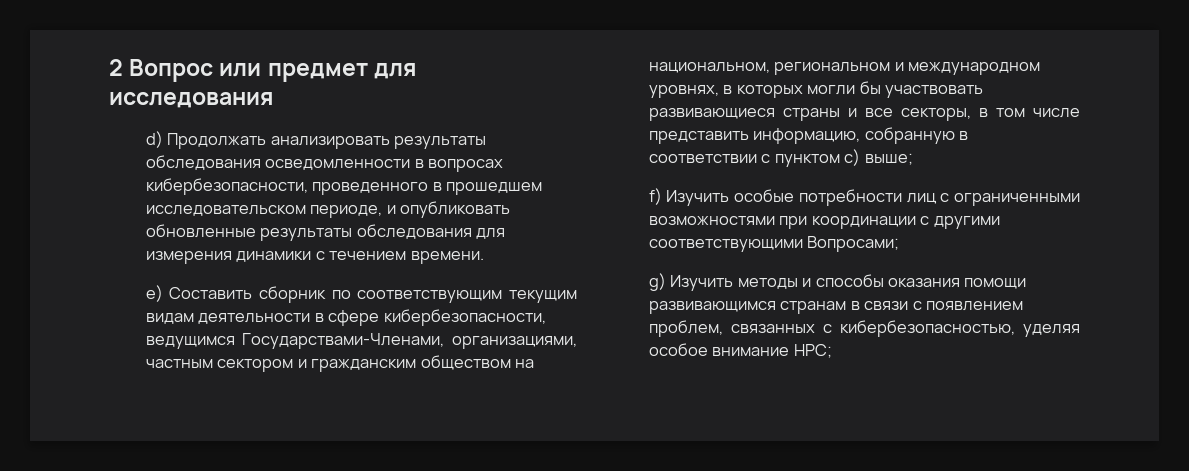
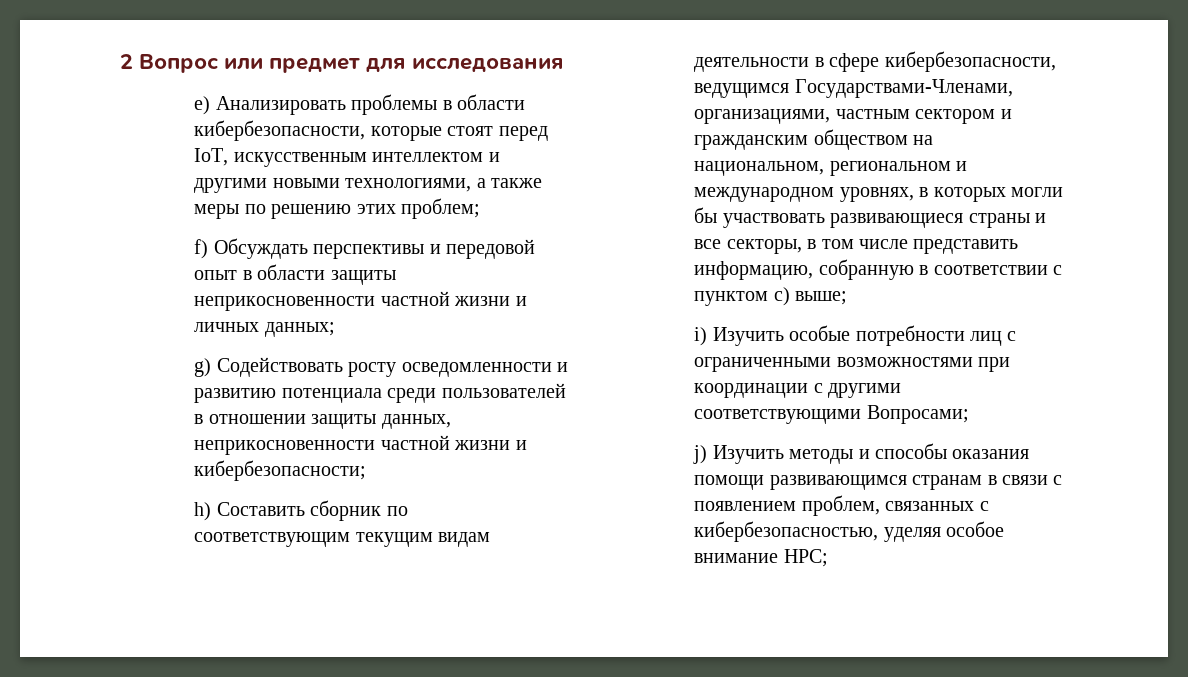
- d) Продолжать анализировать результаты обследования осведомленности в вопросах кибербезопасности, проведенного в прошедшем исследовательском периоде, и опубликовать обновленные результаты обследования для измерения динамики с течением времени.
- e) Составить сборник по соответствующим текущим видам деятельности в сфере кибербезопасности, ведущимся Государствами-Членами, организациями, частным сектором и гражданским обществом на национальном, региональном и международном уровнях, в которых могли бы участвовать развивающиеся страны и все секторы, в том числе представить информацию, собранную в соответствии с пунктом с) выше;
+ e) Анализировать проблемы в области кибербезопасности, которые стоят перед IoT, искусственным интеллектом и другими новыми технологиями, а также меры по решению этих проблем;
+ f) Обсуждать перспективы и передовой опыт в области защиты неприкосновенности частной жизни и личных данных;
+ g) Содействовать росту осведомленности и развитию потенциала среди пользователей в отношении защиты данных, неприкосновенности частной жизни и кибербезопасности;
+ h) Составить сборник по соответствующим текущим видам деятельности в сфере кибербезопасности, ведущимся Государствами-Членами, организациями, частным сектором и гражданским обществом на национальном, региональном и международном уровнях, в которых могли бы участвовать развивающиеся страны и все секторы, в том числе представить информацию, собранную в соответствии с пунктом с) выше;
- f) Изучить особые потребности лиц с ограниченными возможностями при координации с другими соответствующими Вопросами;
+ i) Изучить особые потребности лиц с ограниченными возможностями при координации с другими соответствующими Вопросами;
- g) Изучить методы и способы оказания помощи развивающимся странам в связи с появлением проблем, связанных с кибербезопасностью, уделяя особое внимание НРС;
+ j) Изучить методы и способы оказания помощи развивающимся странам в связи с появлением проблем, связанных с кибербезопасностью, уделяя особое внимание НРС;

